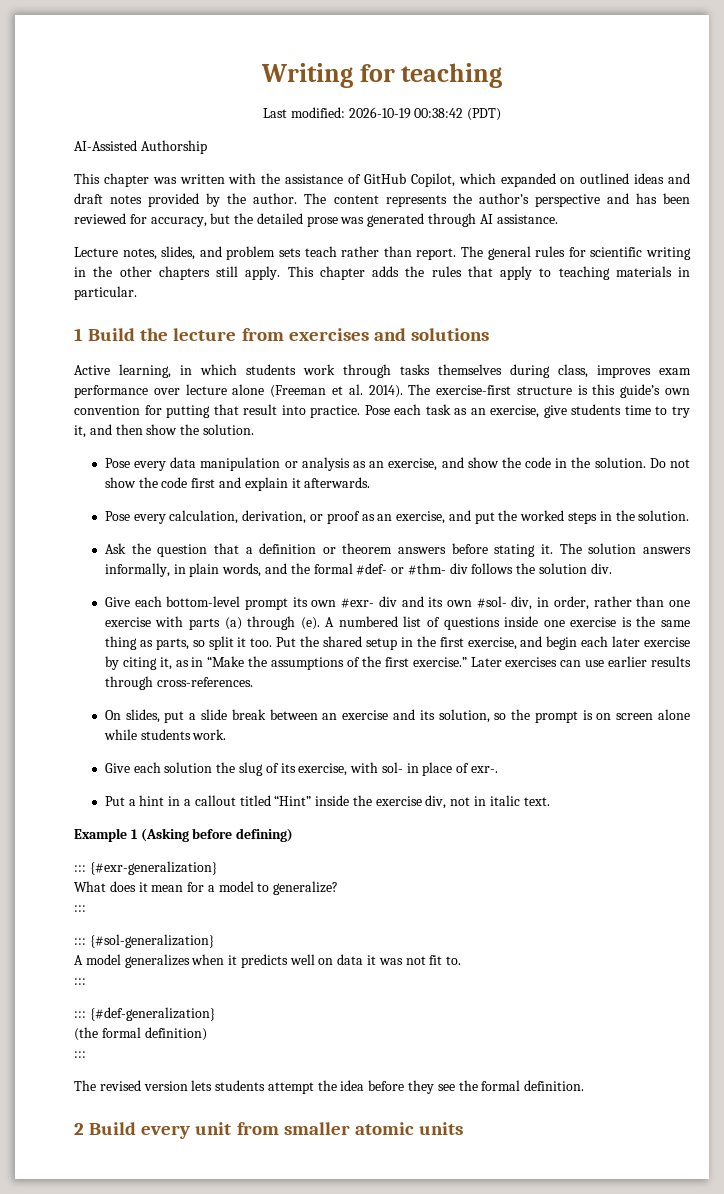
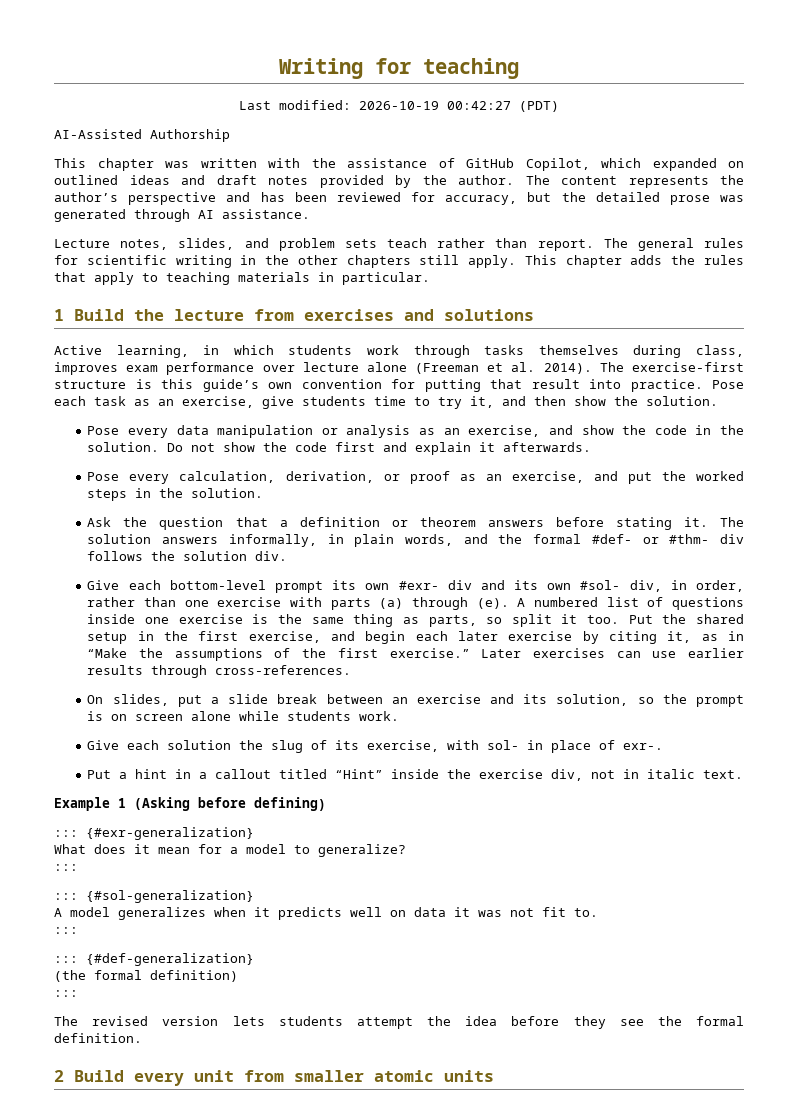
- Last modified: 2026-10-19 00:38:42 (PDT)
+ Last modified: 2026-10-19 00:42:27 (PDT)

